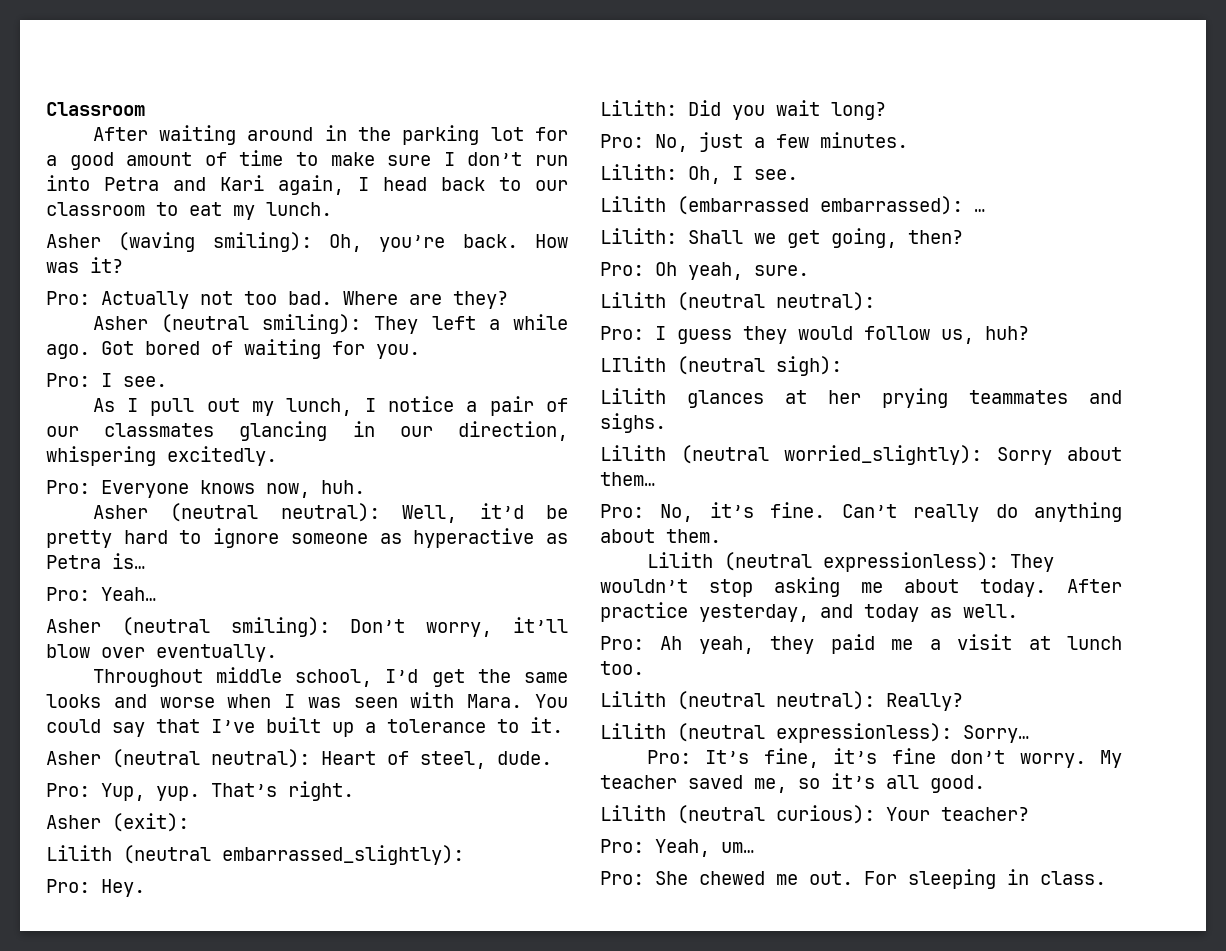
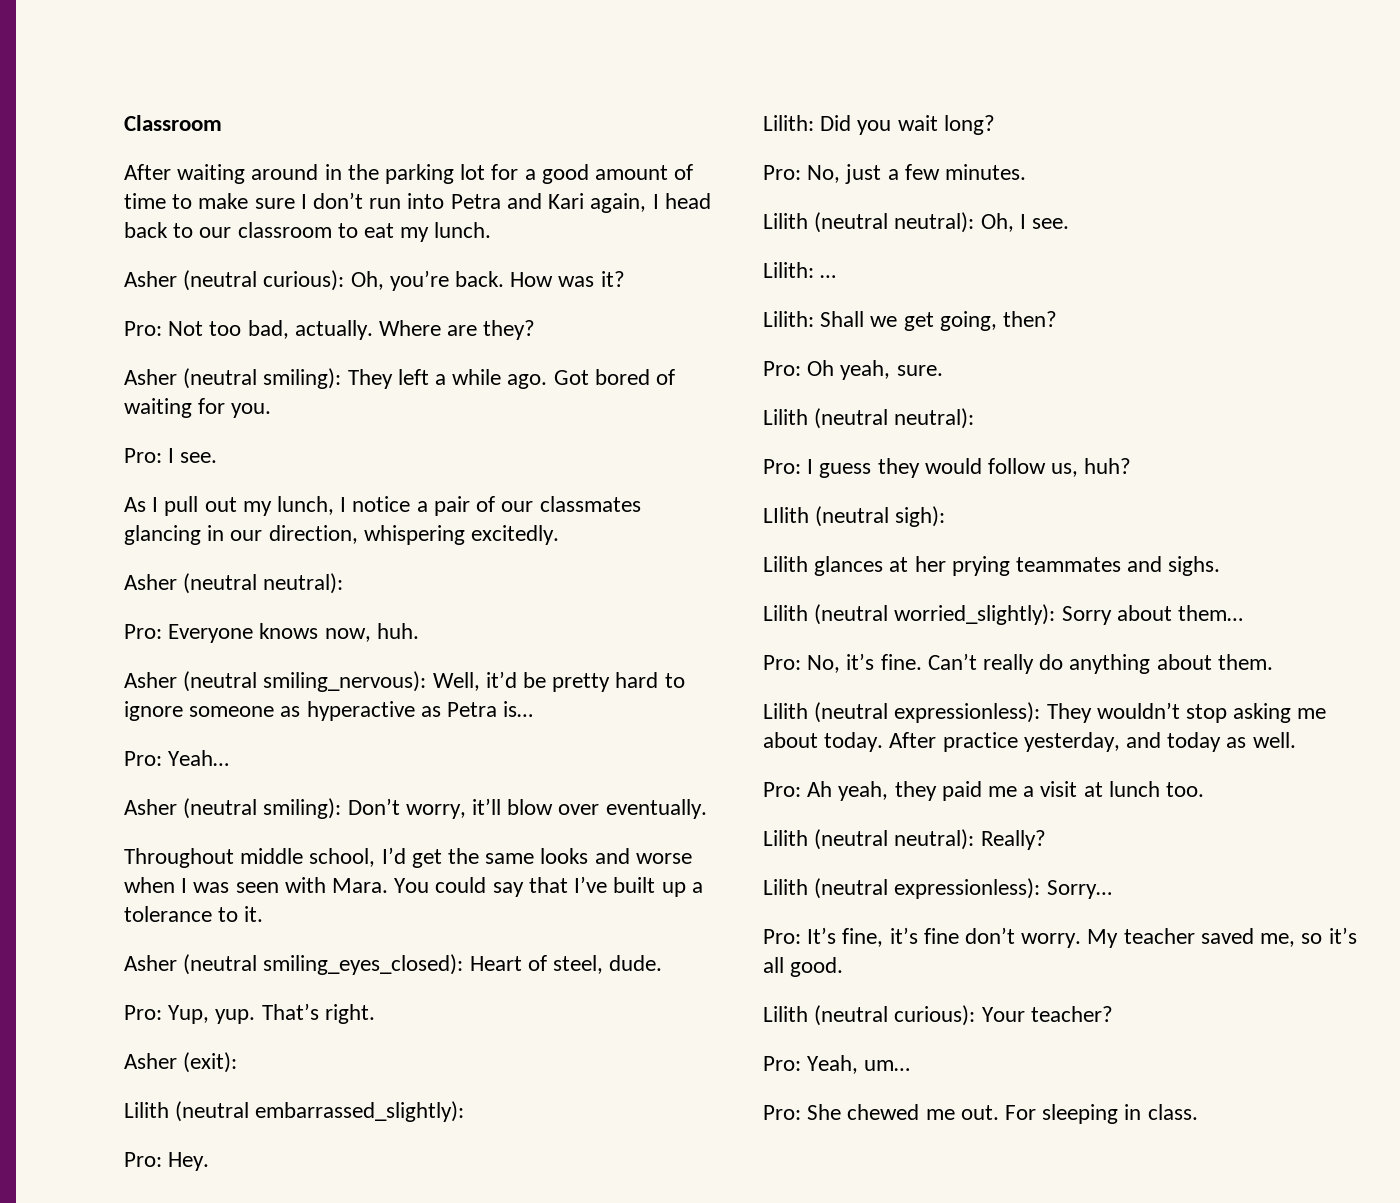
- Asher (waving smiling): Oh, you’re back.
+ Asher (neutral curious): Oh, you’re back.
- Pro: Actually not too bad.
+ Pro: Not too bad, actually.
+ Asher (neutral neutral):
- Asher (neutral neutral): Well, it’d be pretty hard to ignore someone as hyperactive as Petra is…
+ Asher (neutral smiling_nervous): Well, it’d be pretty hard to ignore someone as hyperactive as Petra is…
- Asher (neutral neutral): Heart of steel, dude.
+ Asher (neutral smiling_eyes_closed): Heart of steel, dude.
- Lilith: Oh, I see.
+ Lilith (neutral neutral): Oh, I see.
- Lilith (embarrassed embarrassed): …
+ Lilith: …

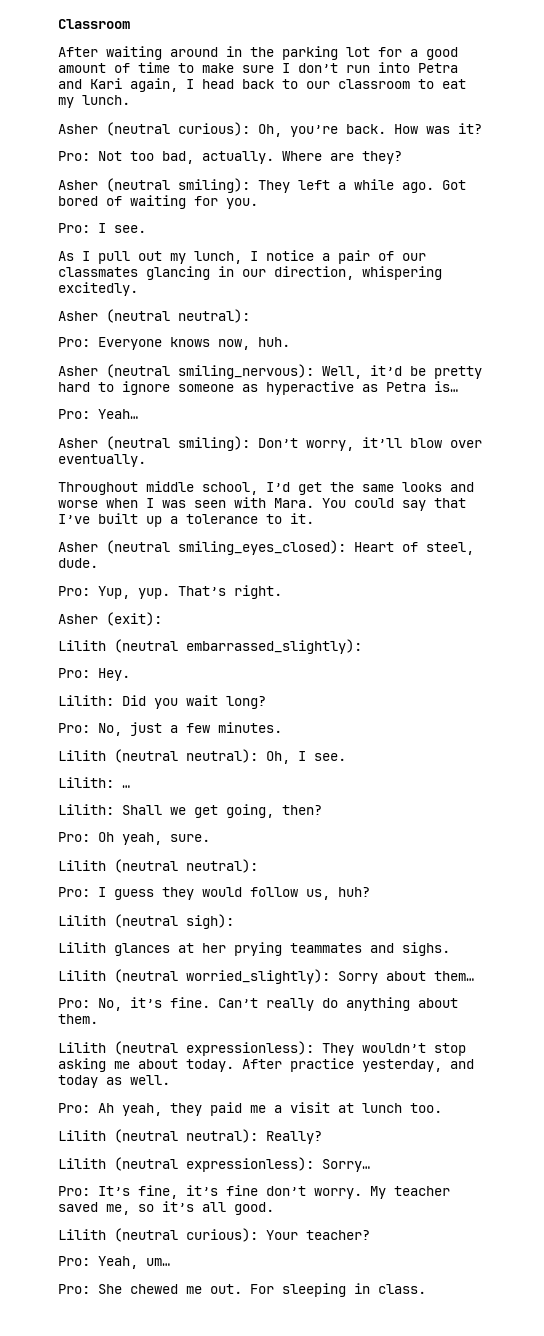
- LIlith (neutral sigh):
+ Lilith (neutral sigh):

